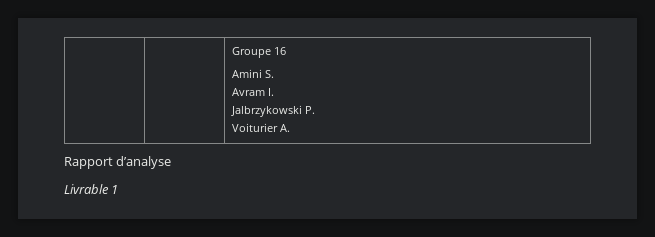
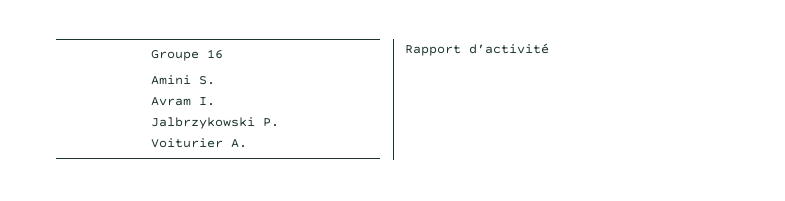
- Rapport d’analyse
- Livrable 1
+ Rapport d’activité

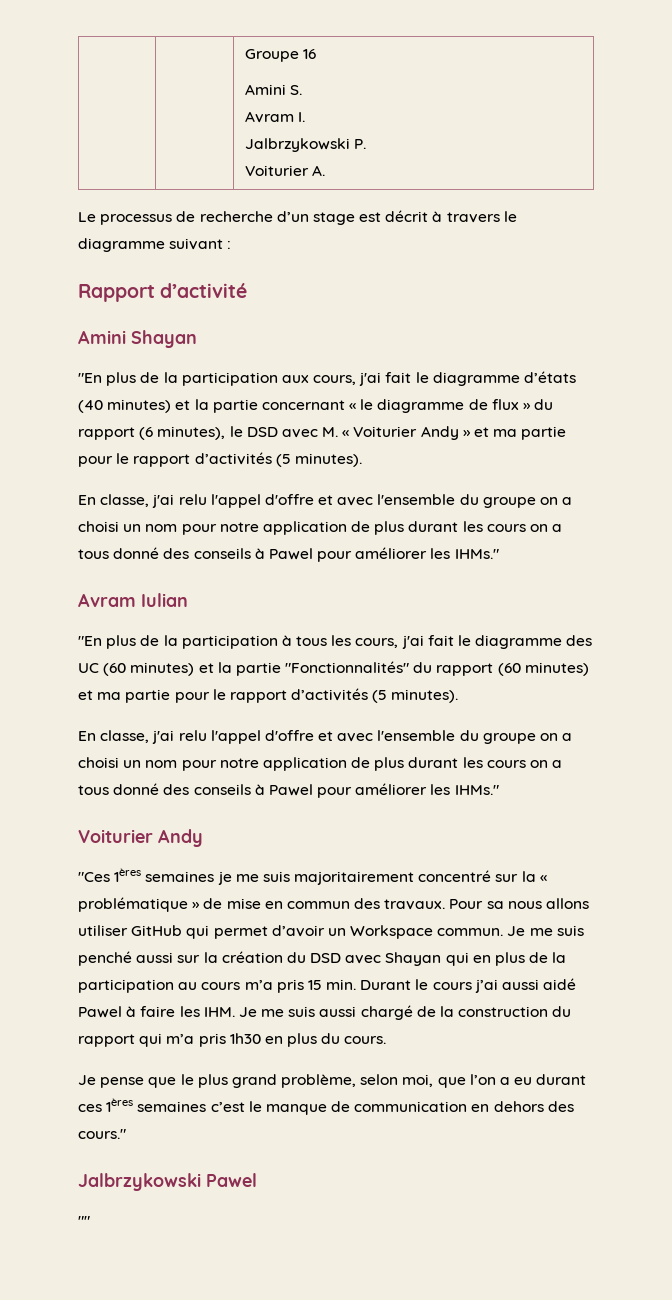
+ Le processus de recherche d’un stage est décrit à travers le diagramme suivant :
  Rapport d’activité
+ Amini Shayan
+ "En plus de la participation aux cours, j'ai fait le diagramme d’états (40 minutes) et la partie concernant « le diagramme de flux » du rapport (6 minutes), le DSD avec M. « Voiturier Andy » et ma partie pour le rapport d’activités (5 minutes).
+ En classe, j'ai relu l'appel d'offre et avec l'ensemble du groupe on a choisi un nom pour notre application de plus durant les cours on a tous donné des conseils à Pawel pour améliorer les IHMs."
+ Avram Iulian
+ "En plus de la participation à tous les cours, j'ai fait le diagramme des UC (60 minutes) et la partie "Fonctionnalités" du rapport (60 minutes) et ma partie pour le rapport d’activités (5 minutes).
+ En classe, j'ai relu l'appel d'offre et avec l'ensemble du groupe on a choisi un nom pour notre application de plus durant les cours on a tous donné des conseils à Pawel pour améliorer les IHMs."
+ Voiturier Andy
+ "Ces 1ères semaines je me suis majoritairement concentré sur la « problématique » de mise en commun des travaux. Pour sa nous allons utiliser GitHub qui permet d’avoir un Workspace commun. Je me suis penché aussi sur la création du DSD avec Shayan qui en plus de la participation au cours m’a pris 15 min. Durant le cours j’ai aussi aidé Pawel à faire les IHM. Je me suis aussi chargé de la construction du rapport qui m’a pris 1h30 en plus du cours.
+ Je pense que le plus grand problème, selon moi, que l’on a eu durant ces 1ères semaines c’est le manque de communication en dehors des cours."
+ Jalbrzykowski Pawel
+ ""

